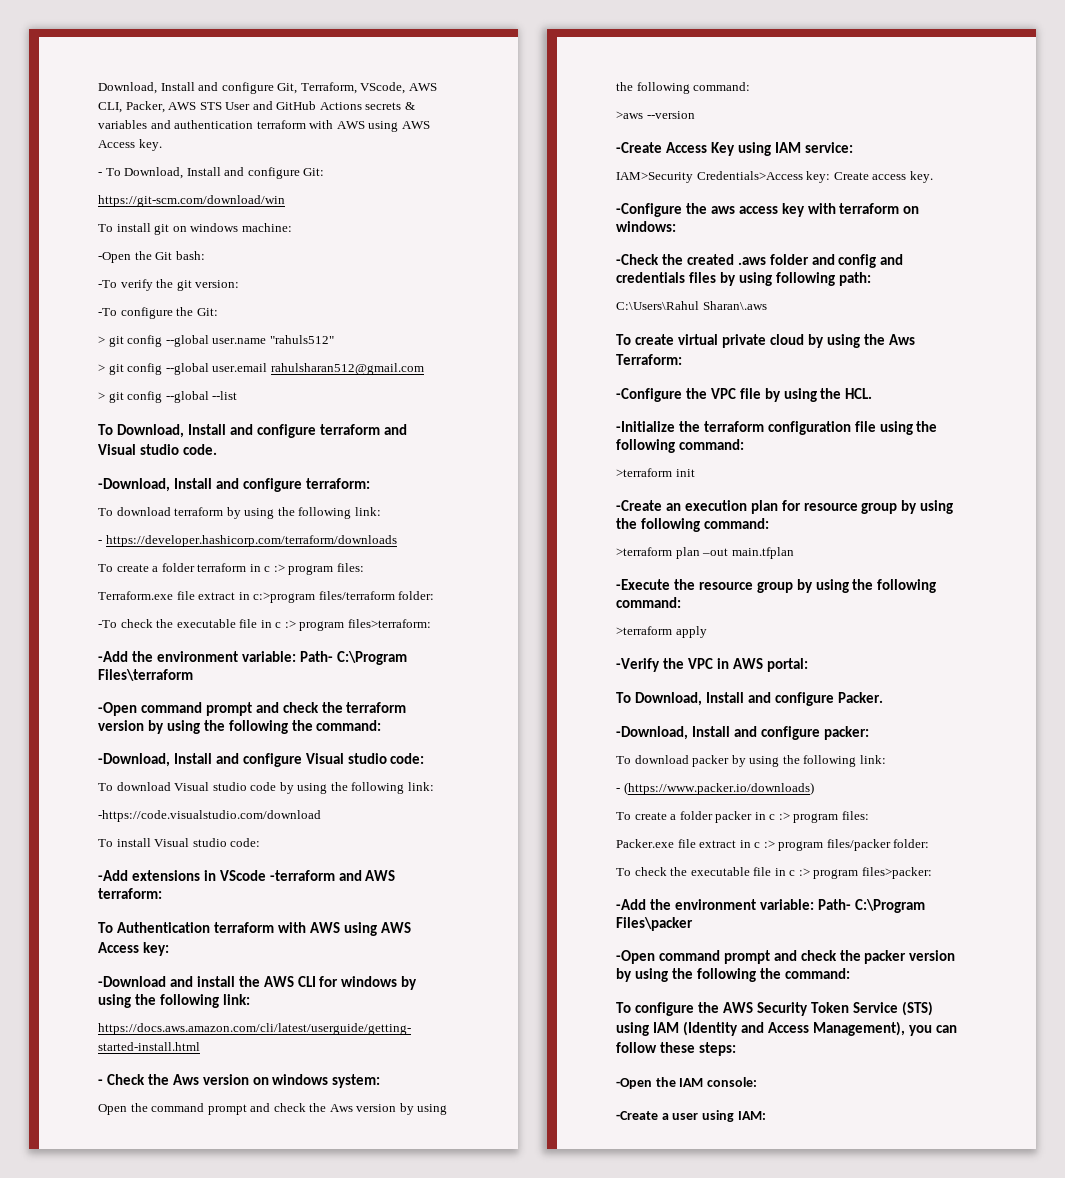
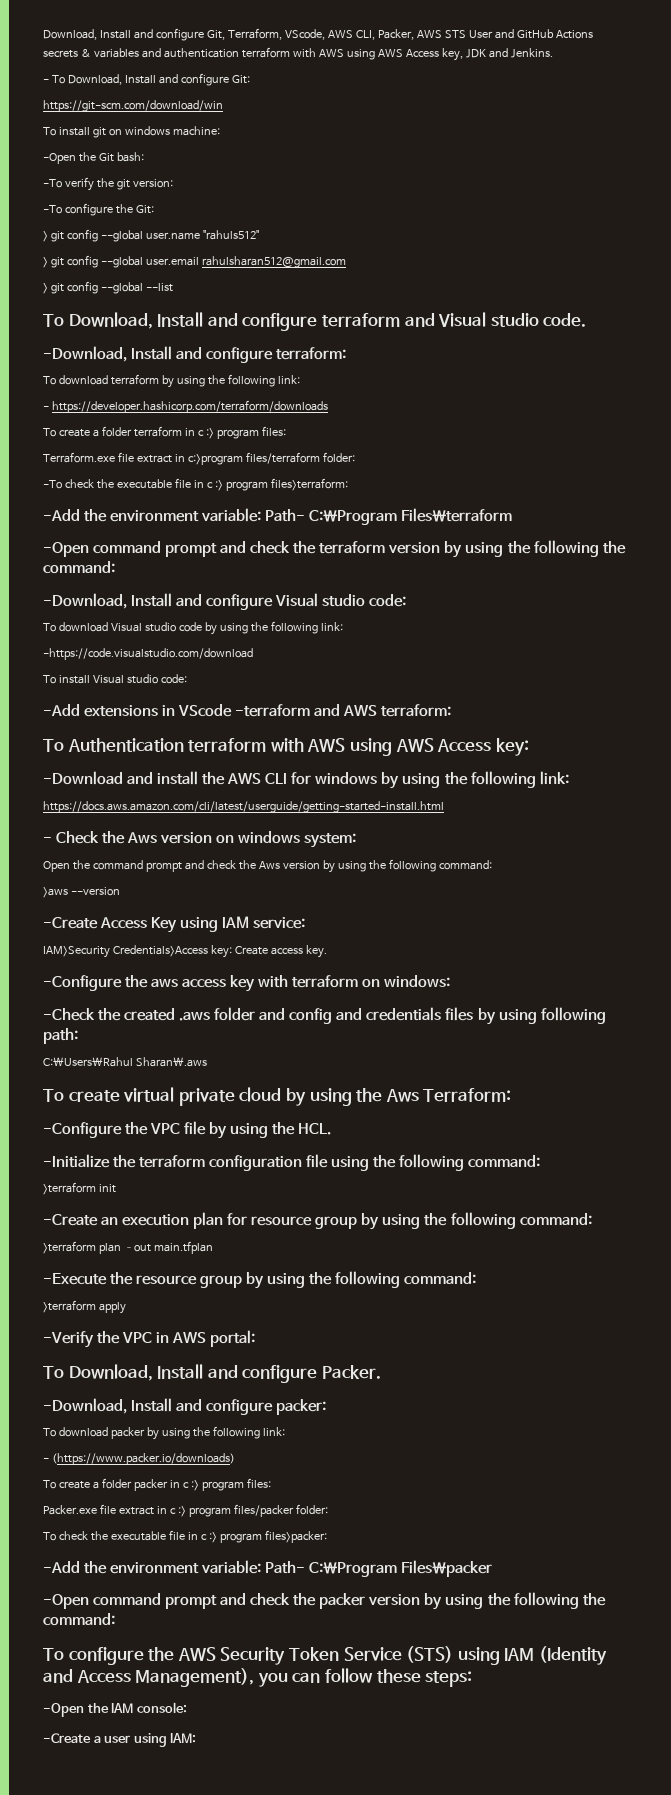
- Download, Install and configure Git, Terraform, VScode, AWS CLI, Packer, AWS STS User and GitHub Actions secrets & variables and authentication terraform with AWS using AWS Access key.
+ Download, Install and configure Git, Terraform, VScode, AWS CLI, Packer, AWS STS User and GitHub Actions secrets & variables and authentication terraform with AWS using AWS Access key, JDK and Jenkins.

